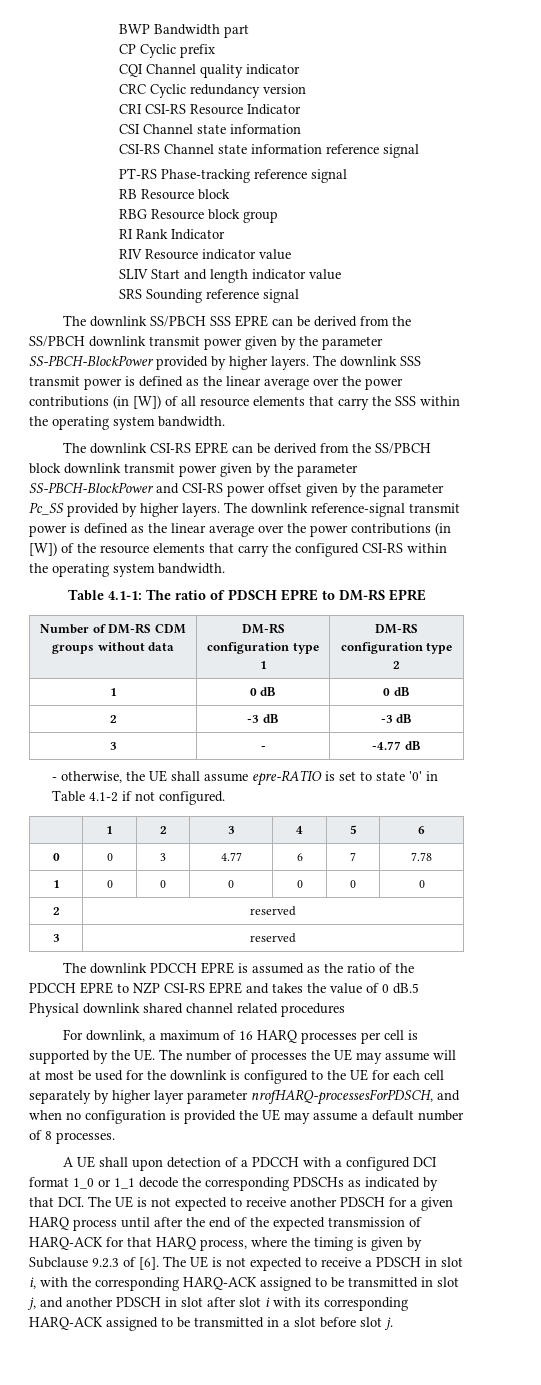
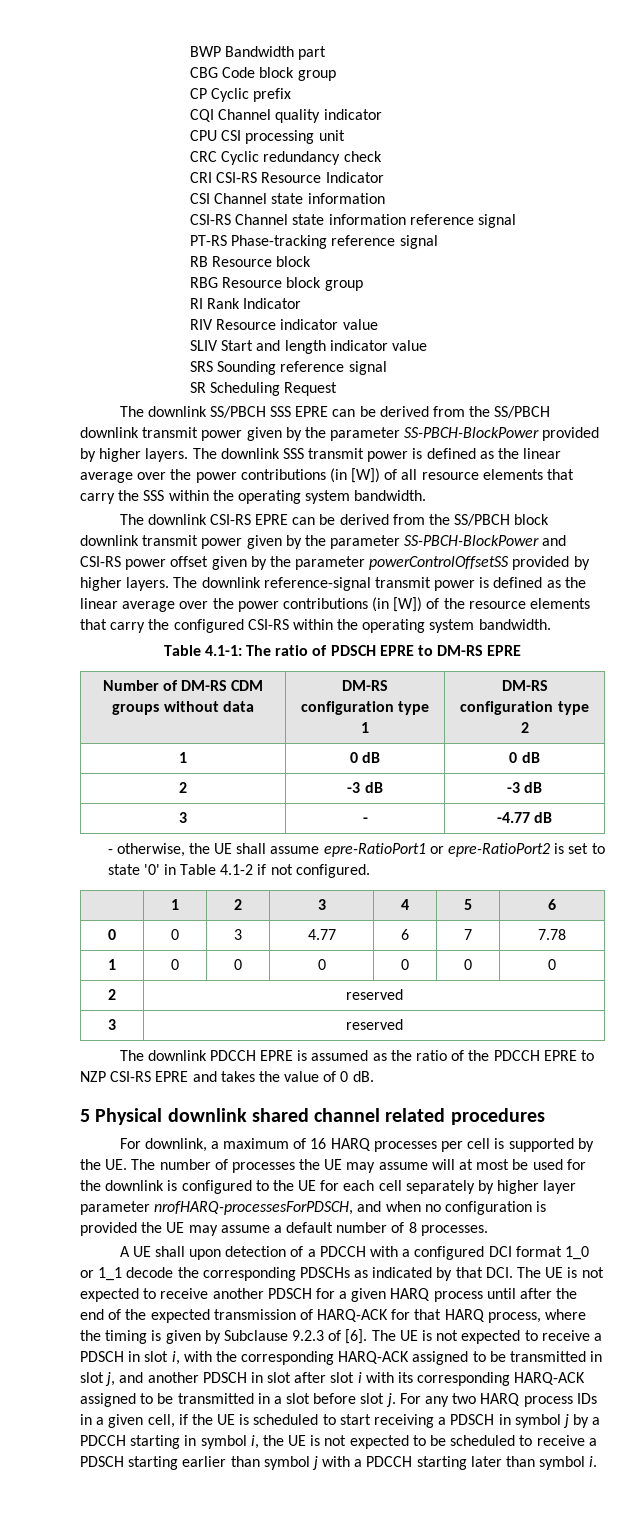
+ CBG Code block group
+ CPU CSI processing unit
- CRC Cyclic redundancy version
+ CRC Cyclic redundancy check
+ SR Scheduling Request
- The downlink CSI-RS EPRE can be derived from the SS/PBCH block downlink transmit power given by the parameter SS-PBCH-BlockPower and CSI-RS power offset given by the parameter Pc_SS provided by higher layers.
+ The downlink CSI-RS EPRE can be derived from the SS/PBCH block downlink transmit power given by the parameter SS-PBCH-BlockPower and CSI-RS power offset given by the parameter powerControlOffsetSS provided by higher layers.
- - otherwise, the UE shall assume epre-RATIO is set to state '0' in Table 4.1-2 if not configured.
+ - otherwise, the UE shall assume epre-RatioPort1 or epre-RatioPort2 is set to state '0' in Table 4.1-2 if not configured.
- The downlink PDCCH EPRE is assumed as the ratio of the PDCCH EPRE to NZP CSI-RS EPRE and takes the value of 0 dB.5 Physical downlink shared channel related procedures
+ The downlink PDCCH EPRE is assumed as the ratio of the PDCCH EPRE to NZP CSI-RS EPRE and takes the value of 0 dB.
+ 5 Physical downlink shared channel related procedures
+ For any two HARQ process IDs in a given cell, if the UE is scheduled to start receiving a PDSCH in symbol j by a PDCCH starting in symbol i, the UE is not expected to be scheduled to receive a PDSCH starting earlier than symbol j with a PDCCH starting later than symbol i.

